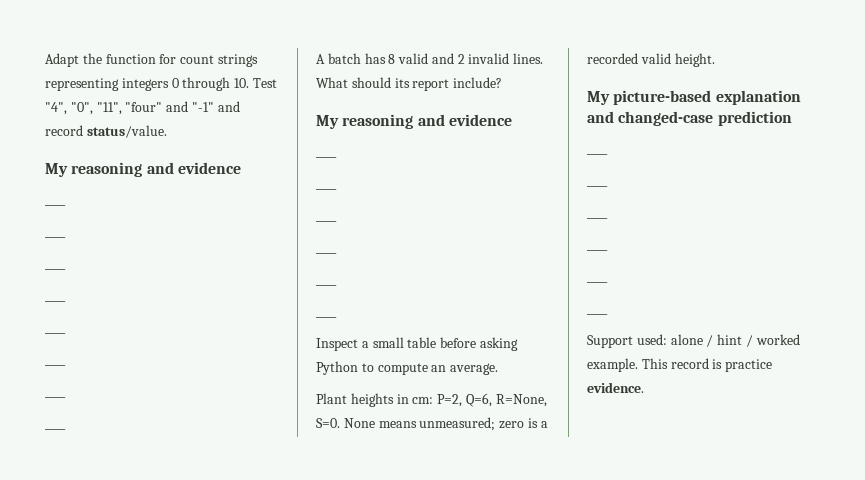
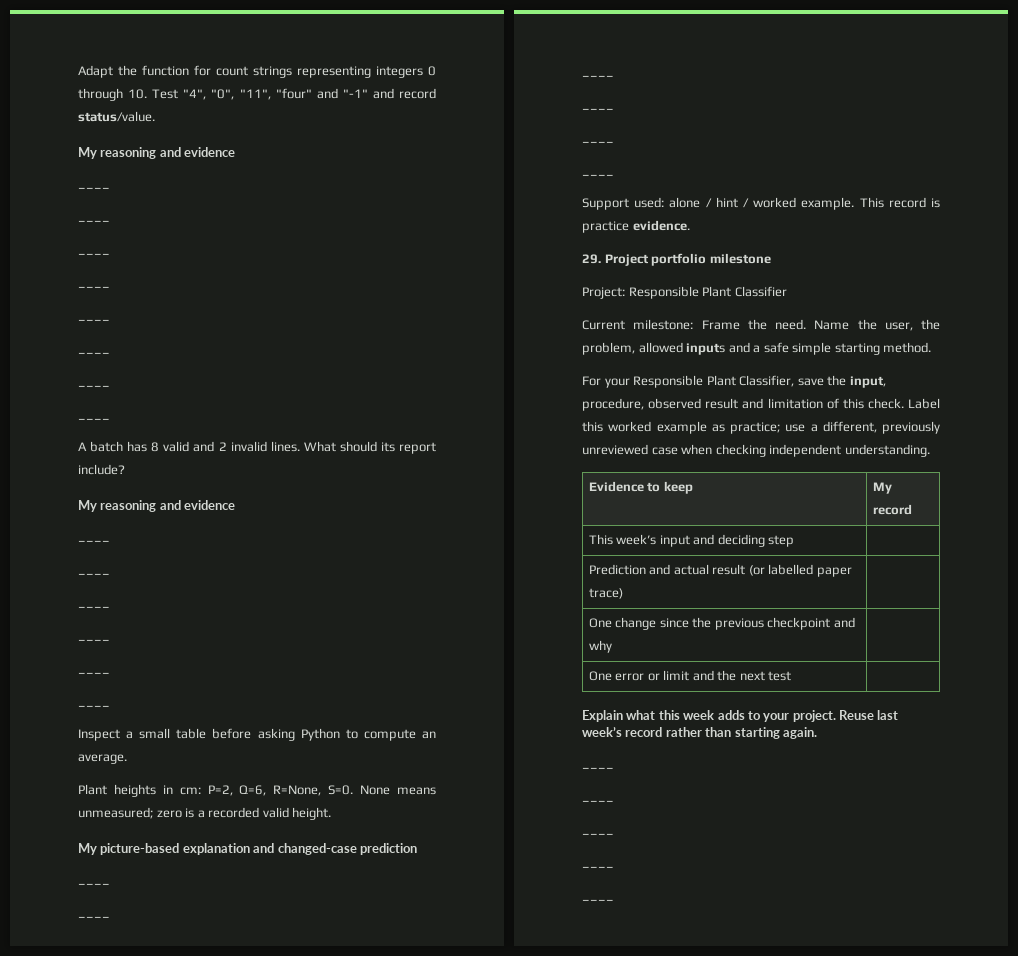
+ 29. Project portfolio milestone
+ Project: Responsible Plant Classifier
+ Current milestone: Frame the need. Name the user, the problem, allowed inputs and a safe simple starting method.
+ For your Responsible Plant Classifier, save the input, procedure, observed result and limitation of this check. Label this worked example as practice; use a different, previously unreviewed case when checking independent understanding.
+ Evidence to keep | My record
+ This week’s input and deciding step |
+ Prediction and actual result (or labelled paper trace) |
+ One change since the previous checkpoint and why |
+ One error or limit and the next test |
+ Explain what this week adds to your project. Reuse last week’s record rather than starting again.
+ ____
+ ____
+ ____
+ ____
+ ____

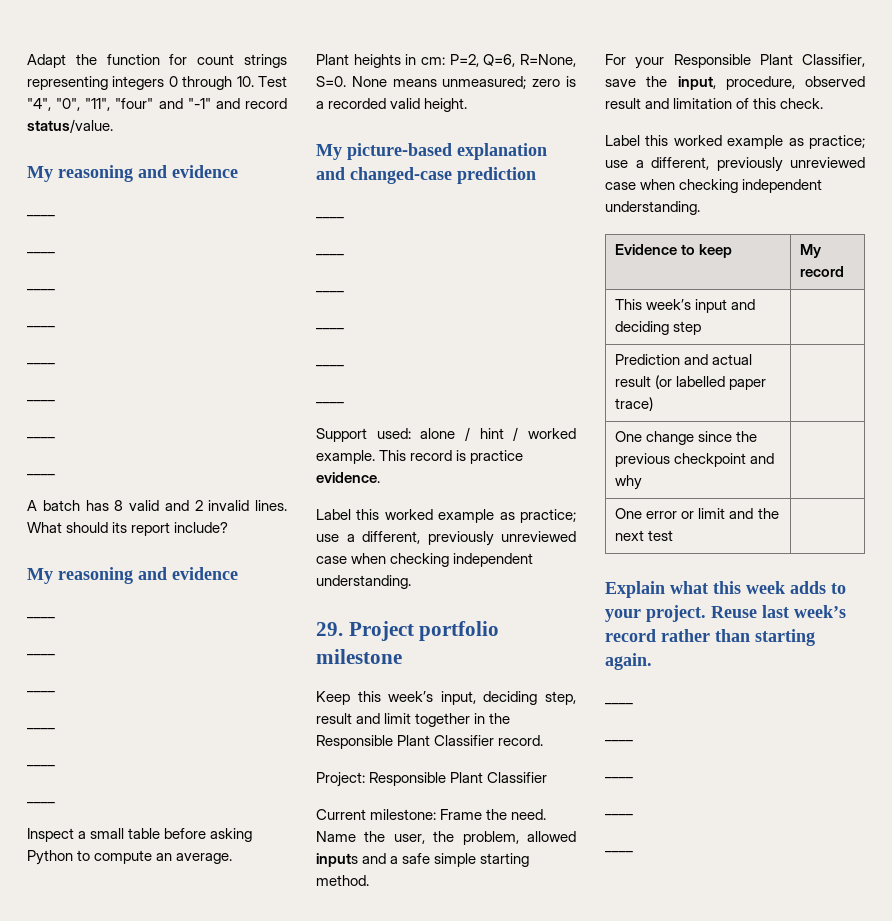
  This record is practice evidence.
+ Label this worked example as practice; use a different, previously unreviewed case when checking independent understanding.
  29. Project portfolio milestone
+ Keep this week’s input, deciding step, result and limit together in the Responsible Plant Classifier record.
- For your Responsible Plant Classifier, save the input, procedure, observed result and limitation of this check. Label this worked example as practice; use a different, previously unreviewed case when checking independent understanding.
+ For your Responsible Plant Classifier, save the input, procedure, observed result and limitation of this check.
+ Label this worked example as practice; use a different, previously unreviewed case when checking independent understanding.

